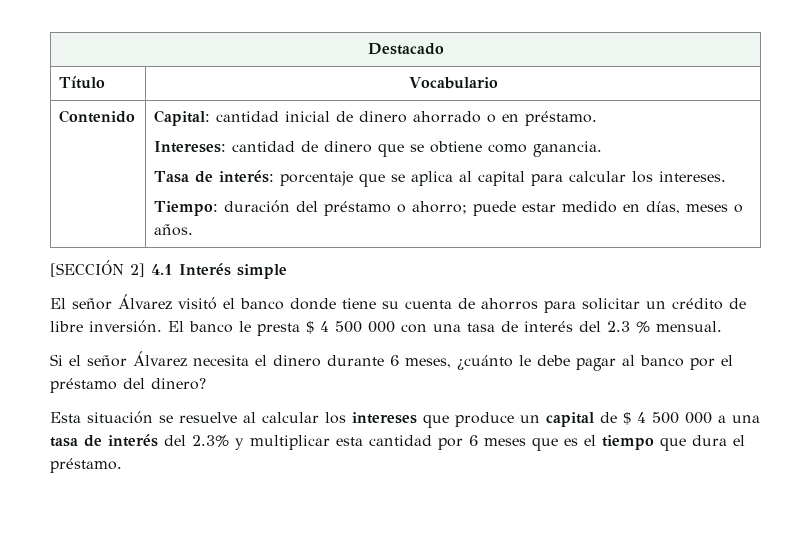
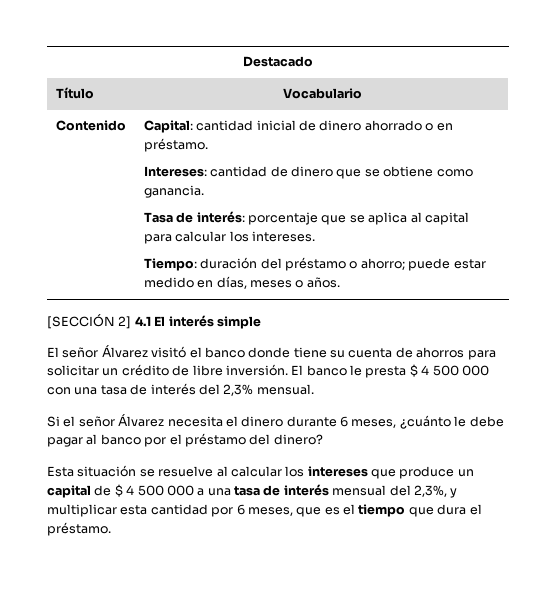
- [SECCIÓN 2] 4.1 Interés simple
+ [SECCIÓN 2] 4.1 El interés simple
- El banco le presta $ 4 500 000 con una tasa de interés del 2.3 % mensual.
+ El banco le presta $ 4 500 000 con una tasa de interés del 2,3% mensual.
- Esta situación se resuelve al calcular los intereses que produce un capital de $ 4 500 000 a una tasa de interés del 2.3% y multiplicar esta cantidad por 6 meses que es el tiempo que dura el préstamo.
+ Esta situación se resuelve al calcular los intereses que produce un capital de $ 4 500 000 a una tasa de interés mensual del 2,3%, y multiplicar esta cantidad por 6 meses, que es el tiempo que dura el préstamo.

